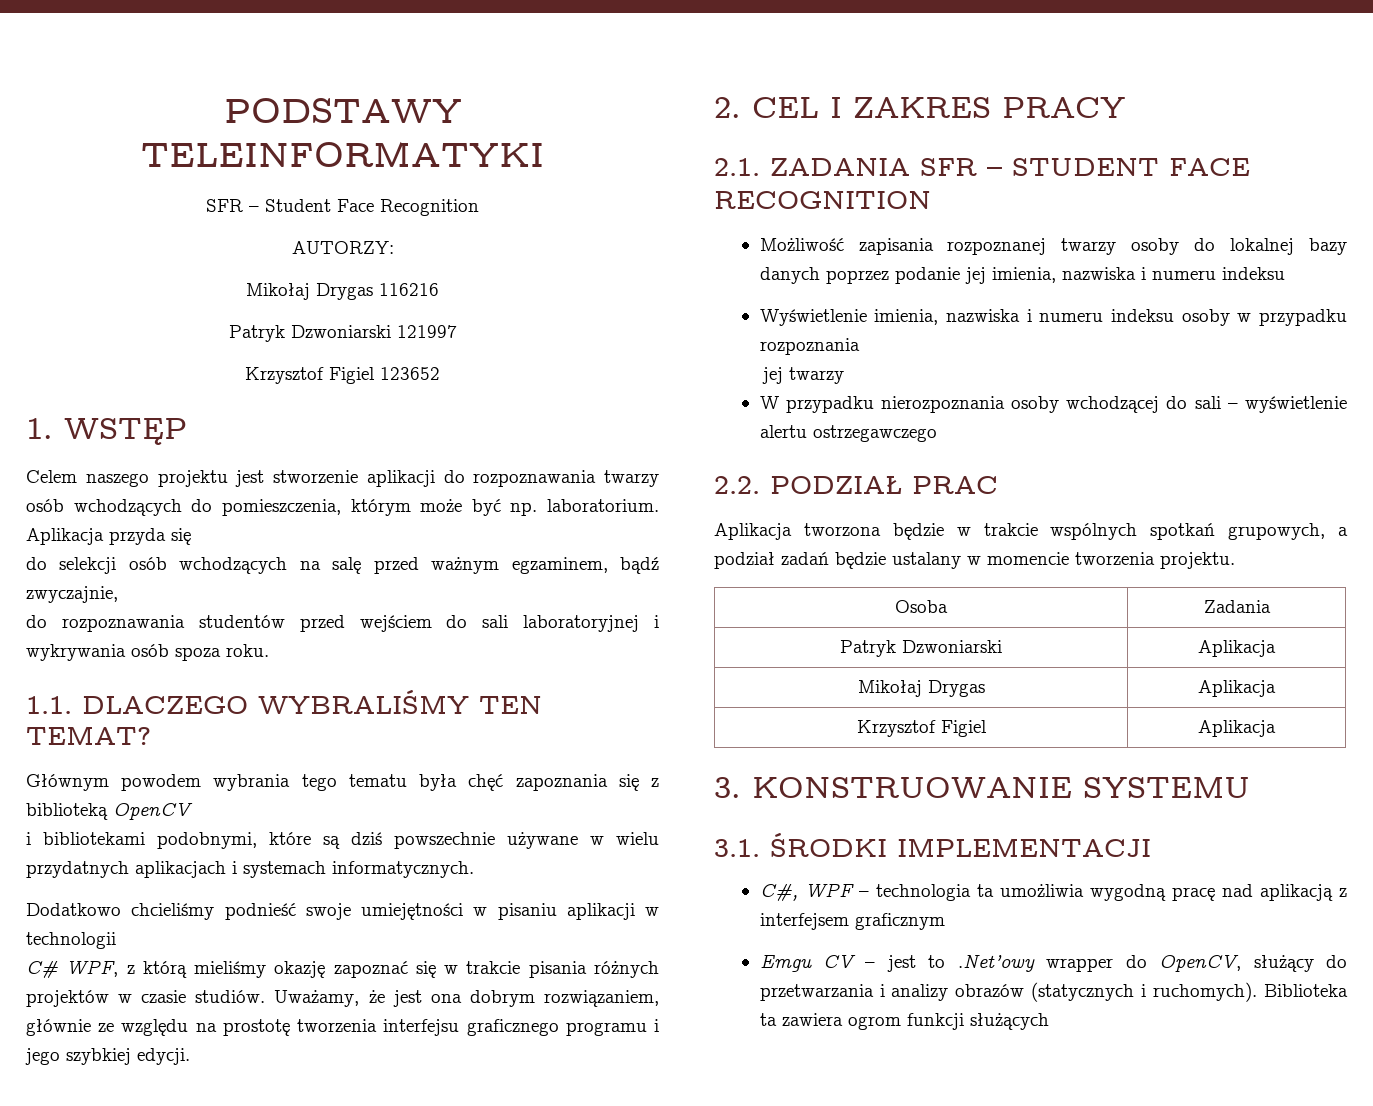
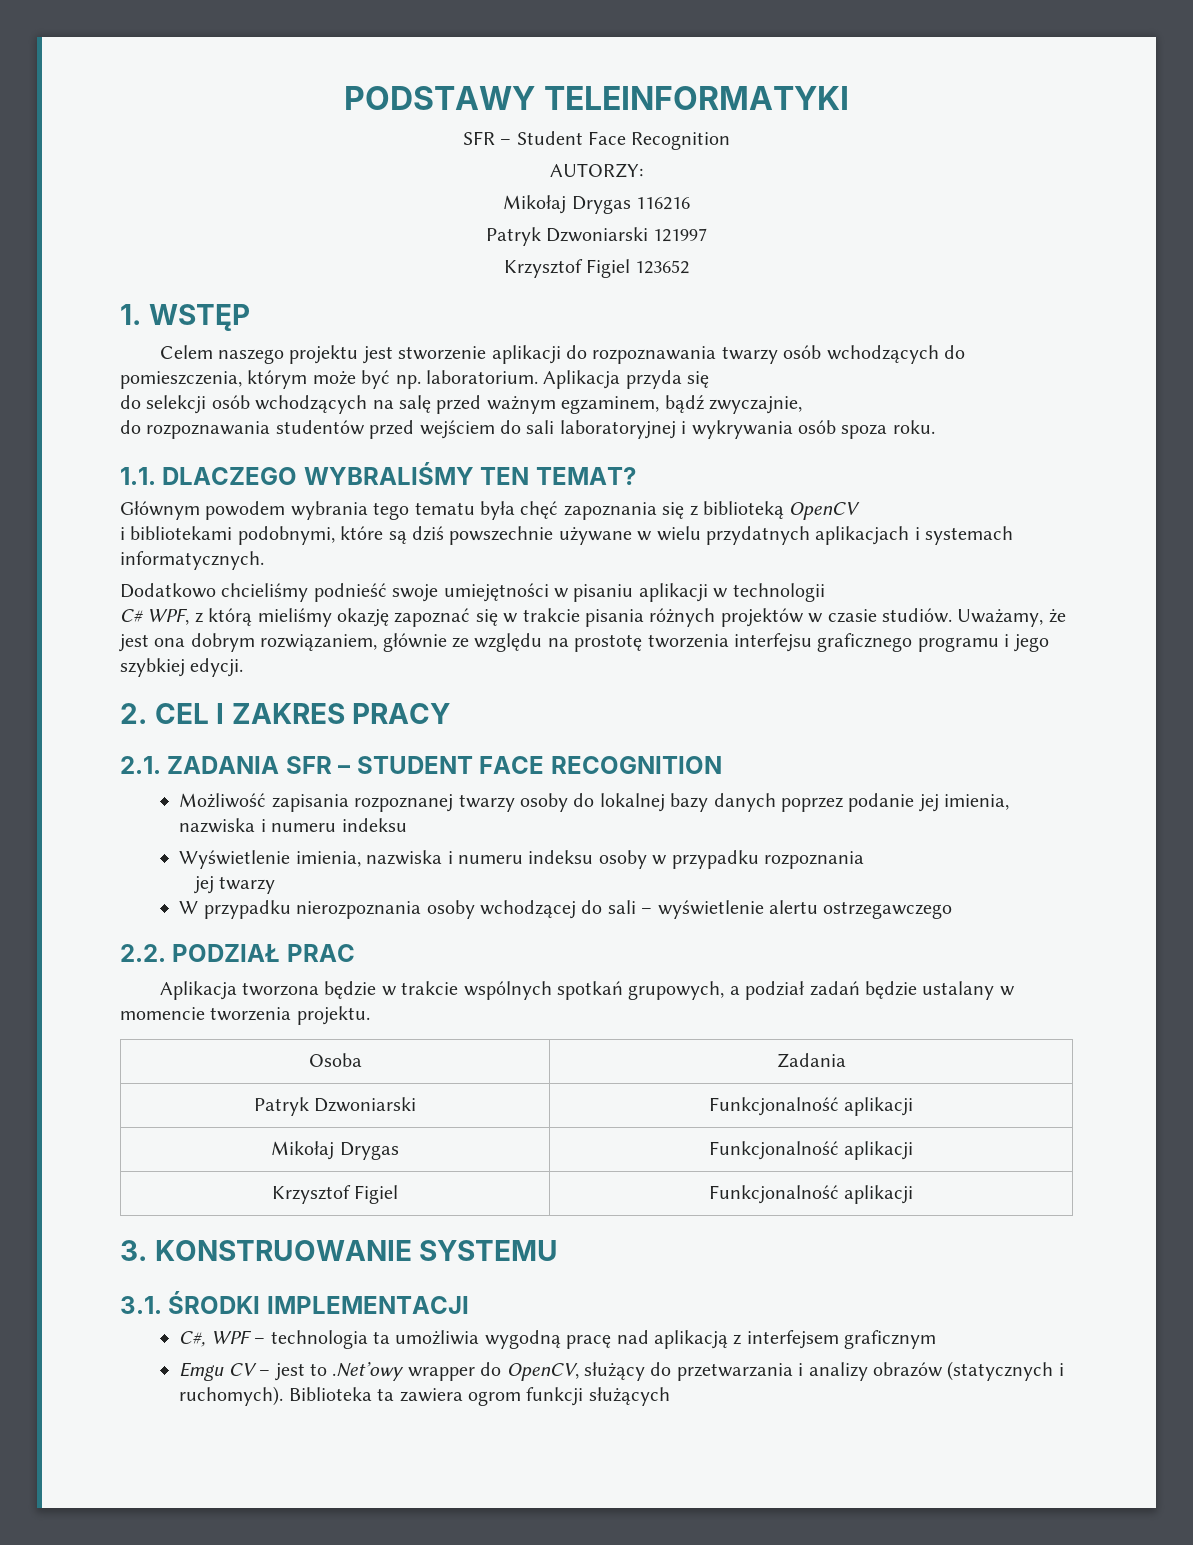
- Patryk Dzwoniarski | Aplikacja
+ Patryk Dzwoniarski | Funkcjonalność aplikacji
- Mikołaj Drygas | Aplikacja
+ Mikołaj Drygas | Funkcjonalność aplikacji
- Krzysztof Figiel | Aplikacja
+ Krzysztof Figiel | Funkcjonalność aplikacji

